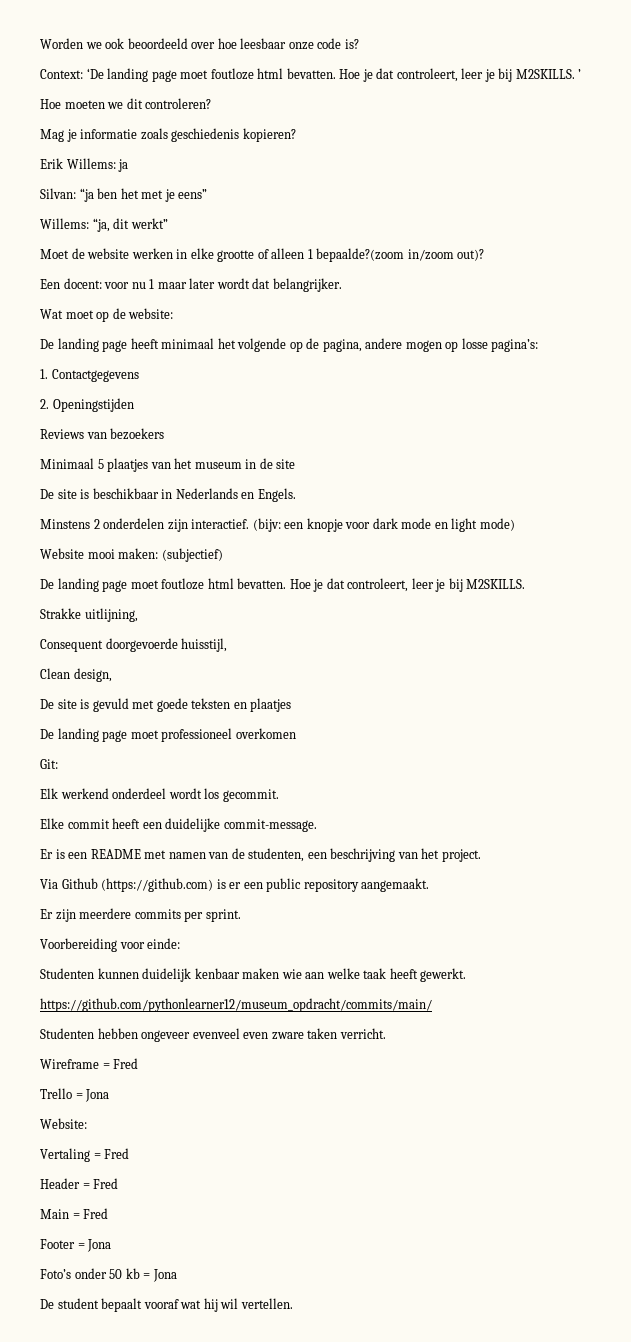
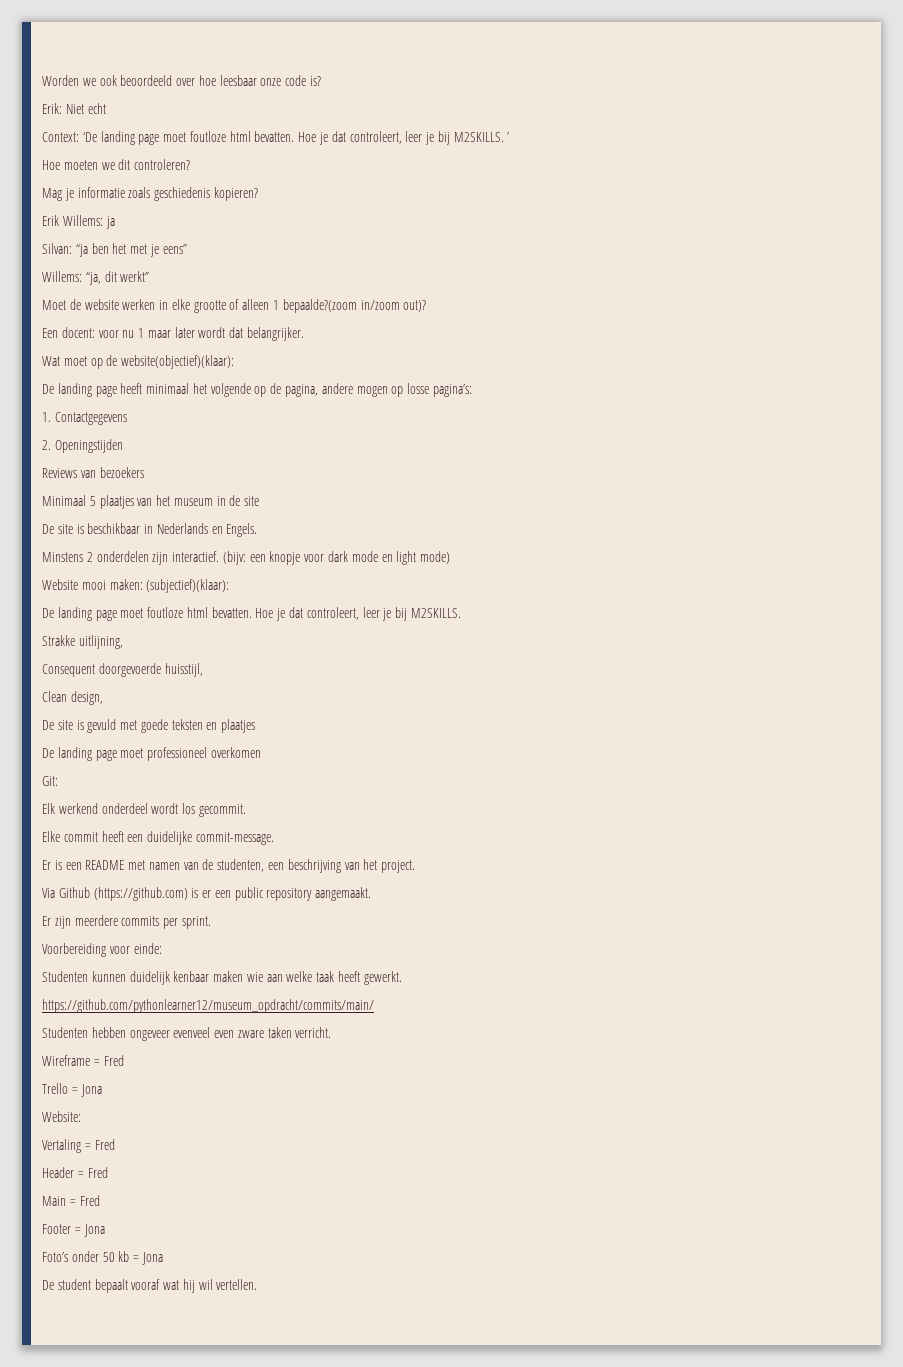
+ Erik: Niet echt
- Wat moet op de website:
+ Wat moet op de website(objectief)(klaar):
- Website mooi maken: (subjectief)
+ Website mooi maken: (subjectief)(klaar):

